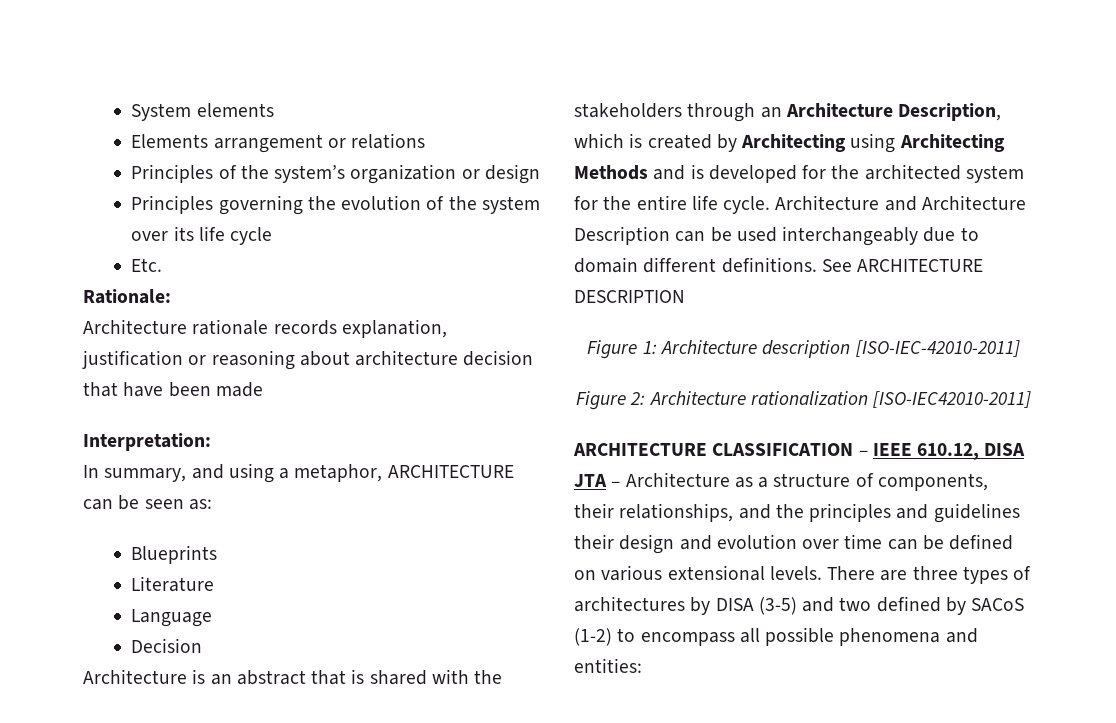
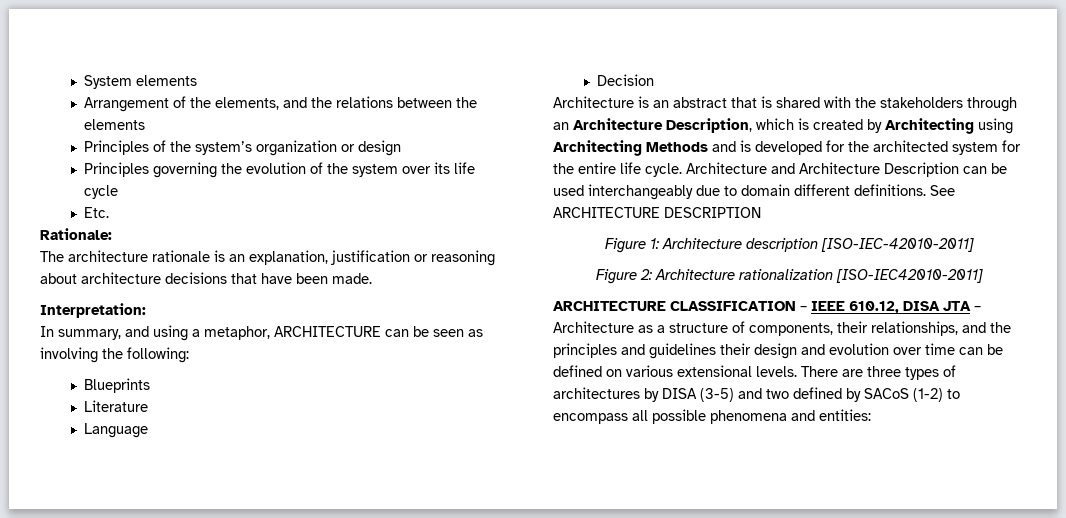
- Elements arrangement or relations
+ Arrangement of the elements, and the relations between the elements
- Architecture rationale records explanation, justification or reasoning about architecture decision that have been made
+ The architecture rationale is an explanation, justification or reasoning about architecture decisions that have been made.
- In summary, and using a metaphor, ARCHITECTURE can be seen as:
+ In summary, and using a metaphor, ARCHITECTURE can be seen as involving the following:

